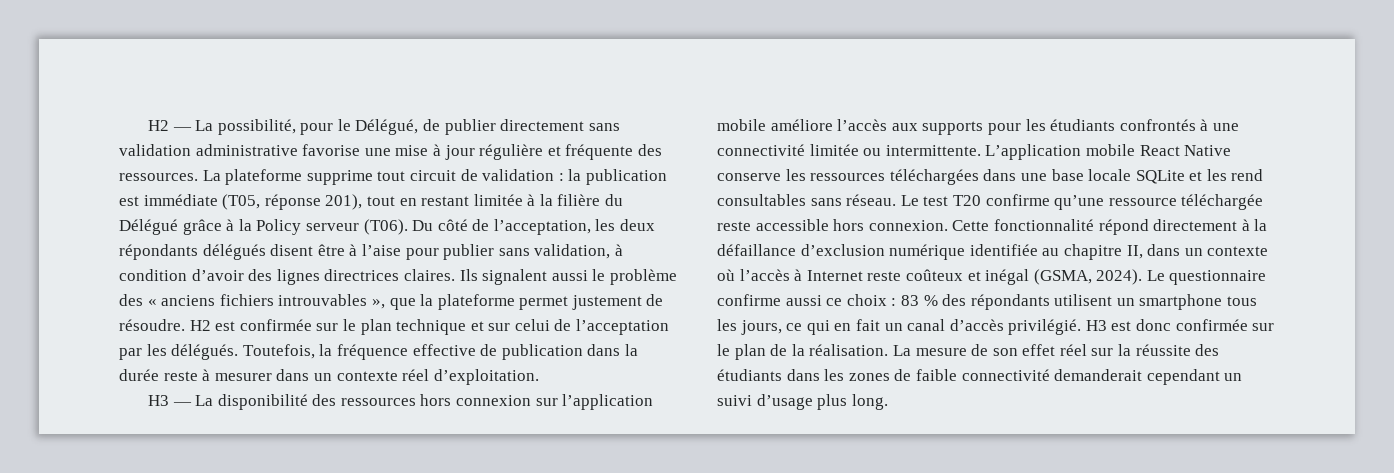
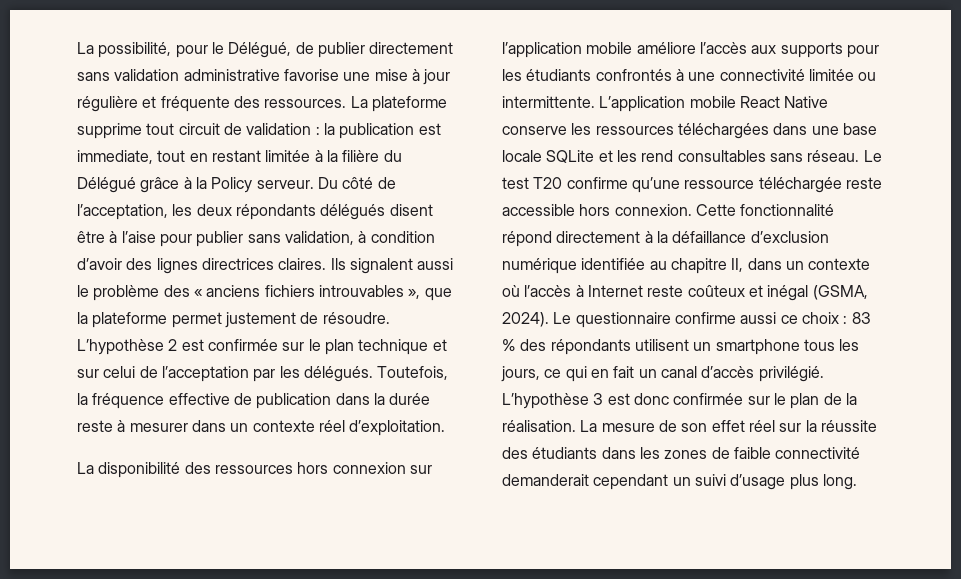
- H2 — La possibilité, pour le Délégué, de publier directement sans validation administrative favorise une mise à jour régulière et fréquente des ressources.
+ La possibilité, pour le Délégué, de publier directement sans validation administrative favorise une mise à jour régulière et fréquente des ressources.
- La plateforme supprime tout circuit de validation : la publication est immédiate (T05, réponse 201), tout en restant limitée à la filière du Délégué grâce à la Policy serveur (T06).
+ La plateforme supprime tout circuit de validation : la publication est immediate, tout en restant limitée à la filière du Délégué grâce à la Policy serveur.
- H2 est confirmée sur le plan technique et sur celui de lʼacceptation par les délégués.
+ L’hypothèse 2 est confirmée sur le plan technique et sur celui de lʼacceptation par les délégués.
- H3 — La disponibilité des ressources hors connexion sur lʼapplication mobile améliore lʼaccès aux supports pour les étudiants confrontés à une connectivité limitée ou intermittente.
+ La disponibilité des ressources hors connexion sur lʼapplication mobile améliore lʼaccès aux supports pour les étudiants confrontés à une connectivité limitée ou intermittente.
- H3 est donc confirmée sur le plan de la réalisation.
+ L’hypothèse 3 est donc confirmée sur le plan de la réalisation.

